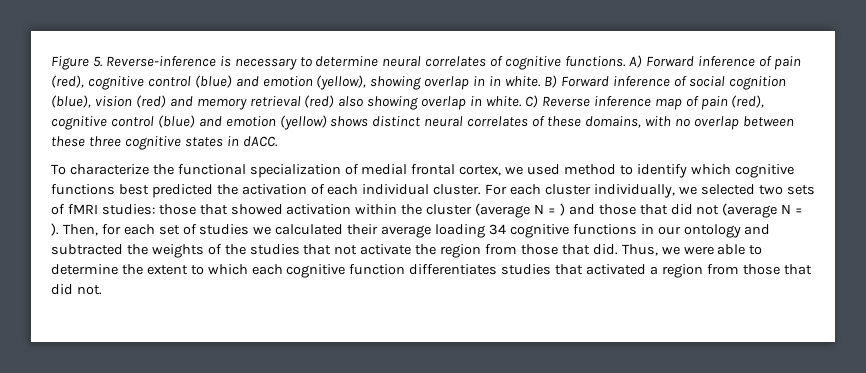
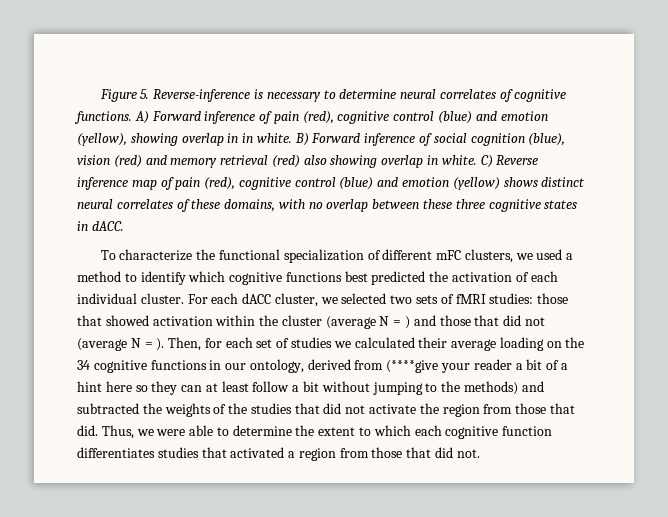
- To characterize the functional specialization of medial frontal cortex, we used method to identify which cognitive functions best predicted the activation of each individual cluster.
+ To characterize the functional specialization of different mFC clusters, we used a method to identify which cognitive functions best predicted the activation of each individual cluster.
- For each cluster individually, we selected two sets of fMRI studies: those that showed activation within the cluster (average N = ) and those that did not (average N = ).
+ For each dACC cluster, we selected two sets of fMRI studies: those that showed activation within the cluster (average N = ) and those that did not (average N = ).
- Then, for each set of studies we calculated their average loading 34 cognitive functions in our ontology and subtracted the weights of the studies that not activate the region from those that did.
+ Then, for each set of studies we calculated their average loading on the 34 cognitive functions in our ontology, derived from (****give your reader a bit of a hint here so they can at least follow a bit without jumping to the methods) and subtracted the weights of the studies that did not activate the region from those that did.

